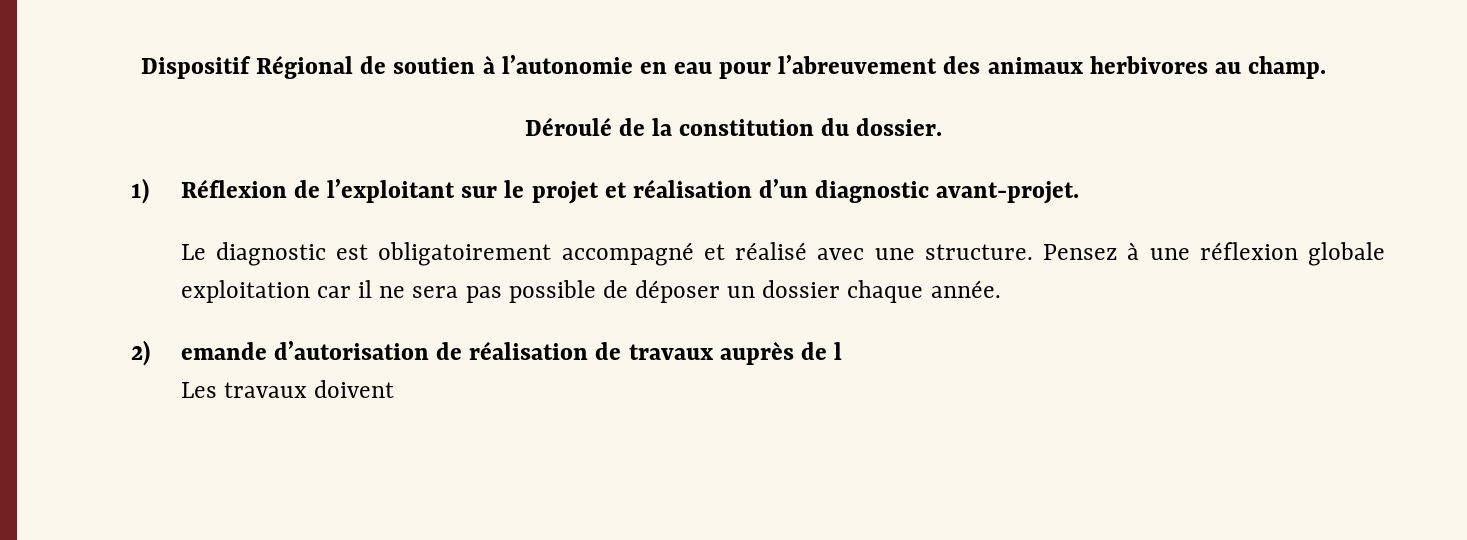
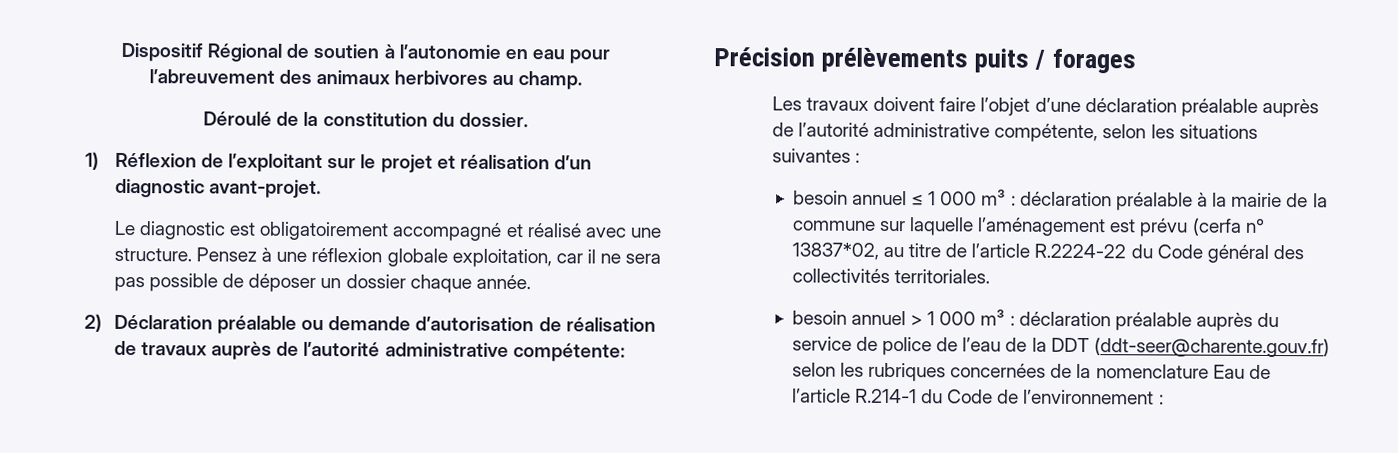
- Pensez à une réflexion globale exploitation car il ne sera pas possible de déposer un dossier chaque année.
+ Pensez à une réflexion globale exploitation, car il ne sera pas possible de déposer un dossier chaque année.
- 2) emande d’autorisation de réalisation de travaux auprès de l
- Les travaux doivent
+ 2) Déclaration préalable ou demande d’autorisation de réalisation de travaux auprès de l’autorité administrative compétente:
+ Précision prélèvements puits / forages
+ Les travaux doivent faire l’objet d’une déclaration préalable auprès de l’autorité administrative compétente, selon les situations suivantes :
+ besoin annuel ≤ 1 000 m³ : déclaration préalable à la mairie de la commune sur laquelle l’aménagement est prévu (cerfa n° 13837*02, au titre de l’article R.2224-22 du Code général des collectivités territoriales.
+ besoin annuel > 1 000 m³ : déclaration préalable auprès du service de police de l’eau de la DDT (ddt-seer@charente.gouv.fr) selon les rubriques concernées de la nomenclature Eau de l’article R.214-1 du Code de l’environnement :

